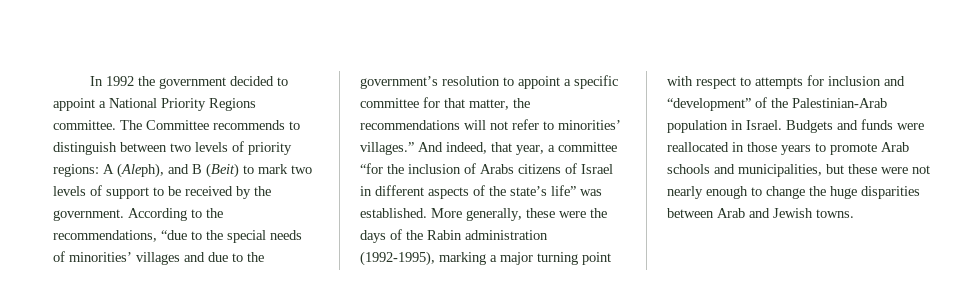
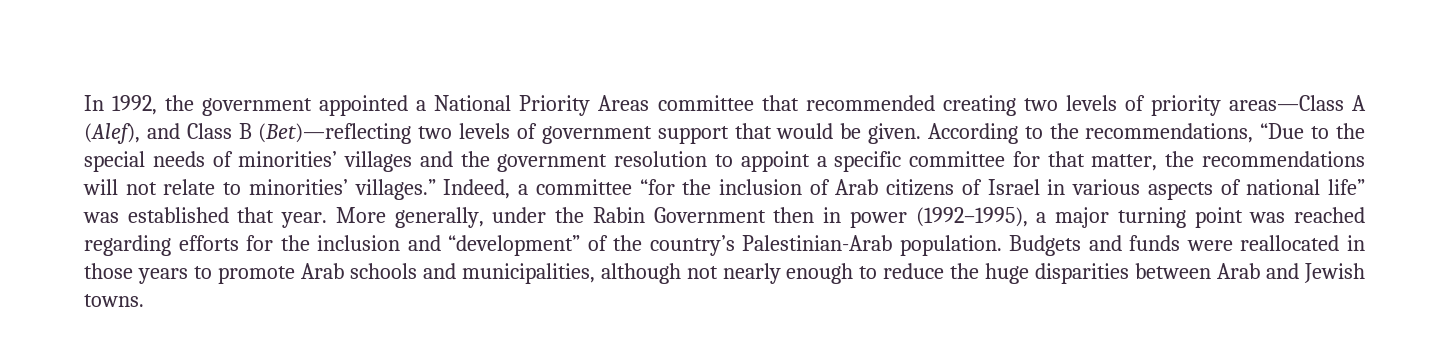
- In 1992 the government decided to appoint a National Priority Regions committee. The Committee recommends to distinguish between two levels of priority regions: A (Aleph), and B (Beit) to mark two levels of support to be received by the government.
+ In 1992, the government appointed a National Priority Areas committee that recommended creating two levels of priority areas—Class A (Alef), and Class B (Bet)—reflecting two levels of government support that would be given.
- According to the recommendations, “due to the special needs of minorities’ villages and due to the government’s resolution to appoint a specific committee for that matter, the recommendations will not refer to minorities’ villages.”
+ According to the recommendations, “Due to the special needs of minorities’ villages and the government resolution to appoint a specific committee for that matter, the recommendations will not relate to minorities’ villages.”
- And indeed, that year, a committee “for the inclusion of Arabs citizens of Israel in different aspects of the state’s life” was established. More generally, these were the days of the Rabin administration (1992-1995), marking a major turning point with respect to attempts for inclusion and “development” of the Palestinian-Arab population in Israel.
+ Indeed, a committee “for the inclusion of Arab citizens of Israel in various aspects of national life” was established that year. More generally, under the Rabin Government then in power (1992–1995), a major turning point was reached regarding efforts for the inclusion and “development” of the country’s Palestinian-Arab population.
- Budgets and funds were reallocated in those years to promote Arab schools and municipalities, but these were not nearly enough to change the huge disparities between Arab and Jewish towns.
+ Budgets and funds were reallocated in those years to promote Arab schools and municipalities, although not nearly enough to reduce the huge disparities between Arab and Jewish towns.

